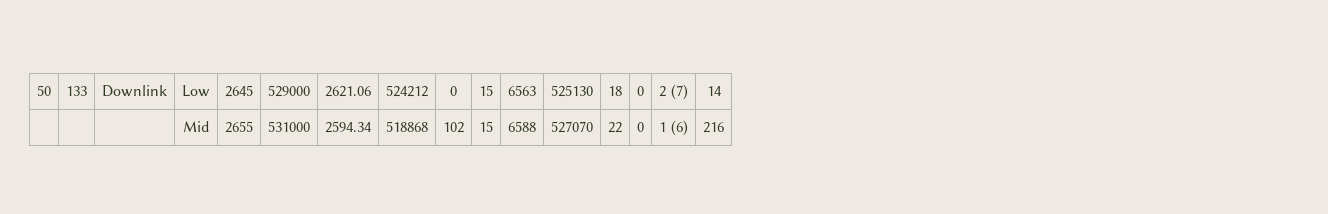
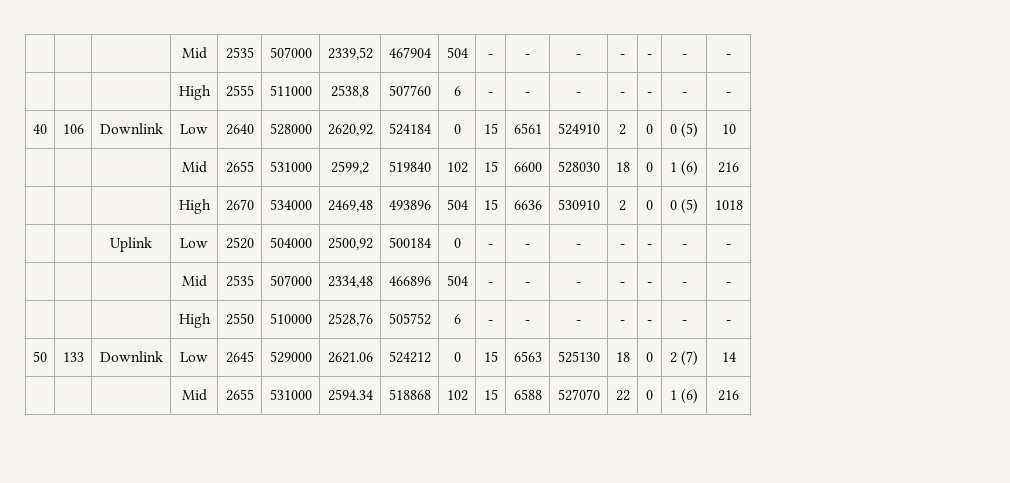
+ | | | Mid | 2535 | 507000 | 2339,52 | 467904 | 504 | - | - | - | - | - | - | -
+ | | | High | 2555 | 511000 | 2538,8 | 507760 | 6 | - | - | - | - | - | - | -
+ 40 | 106 | Downlink | Low | 2640 | 528000 | 2620,92 | 524184 | 0 | 15 | 6561 | 524910 | 2 | 0 | 0 (5) | 10
+ | | | Mid | 2655 | 531000 | 2599,2 | 519840 | 102 | 15 | 6600 | 528030 | 18 | 0 | 1 (6) | 216
+ | | | High | 2670 | 534000 | 2469,48 | 493896 | 504 | 15 | 6636 | 530910 | 2 | 0 | 0 (5) | 1018
+ | | Uplink | Low | 2520 | 504000 | 2500,92 | 500184 | 0 | - | - | - | - | - | - | -
+ | | | Mid | 2535 | 507000 | 2334,48 | 466896 | 504 | - | - | - | - | - | - | -
+ | | | High | 2550 | 510000 | 2528,76 | 505752 | 6 | - | - | - | - | - | - | -

